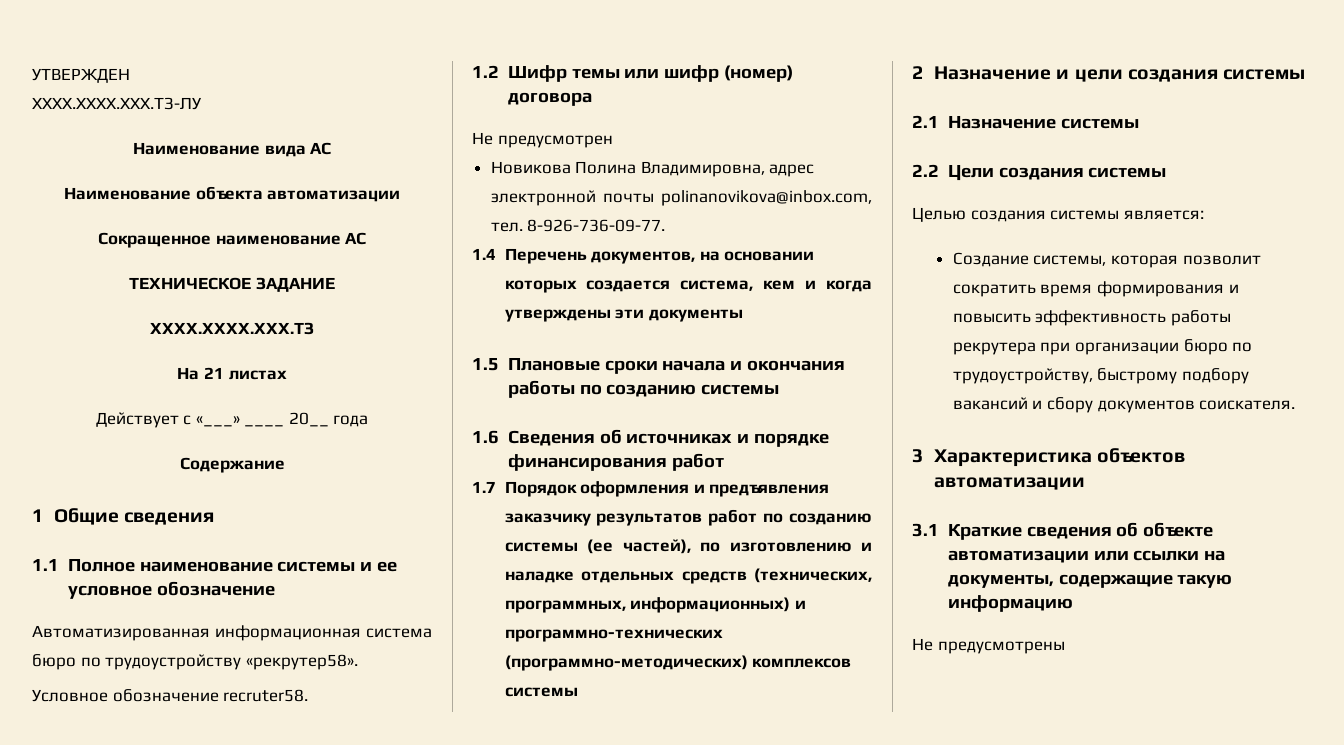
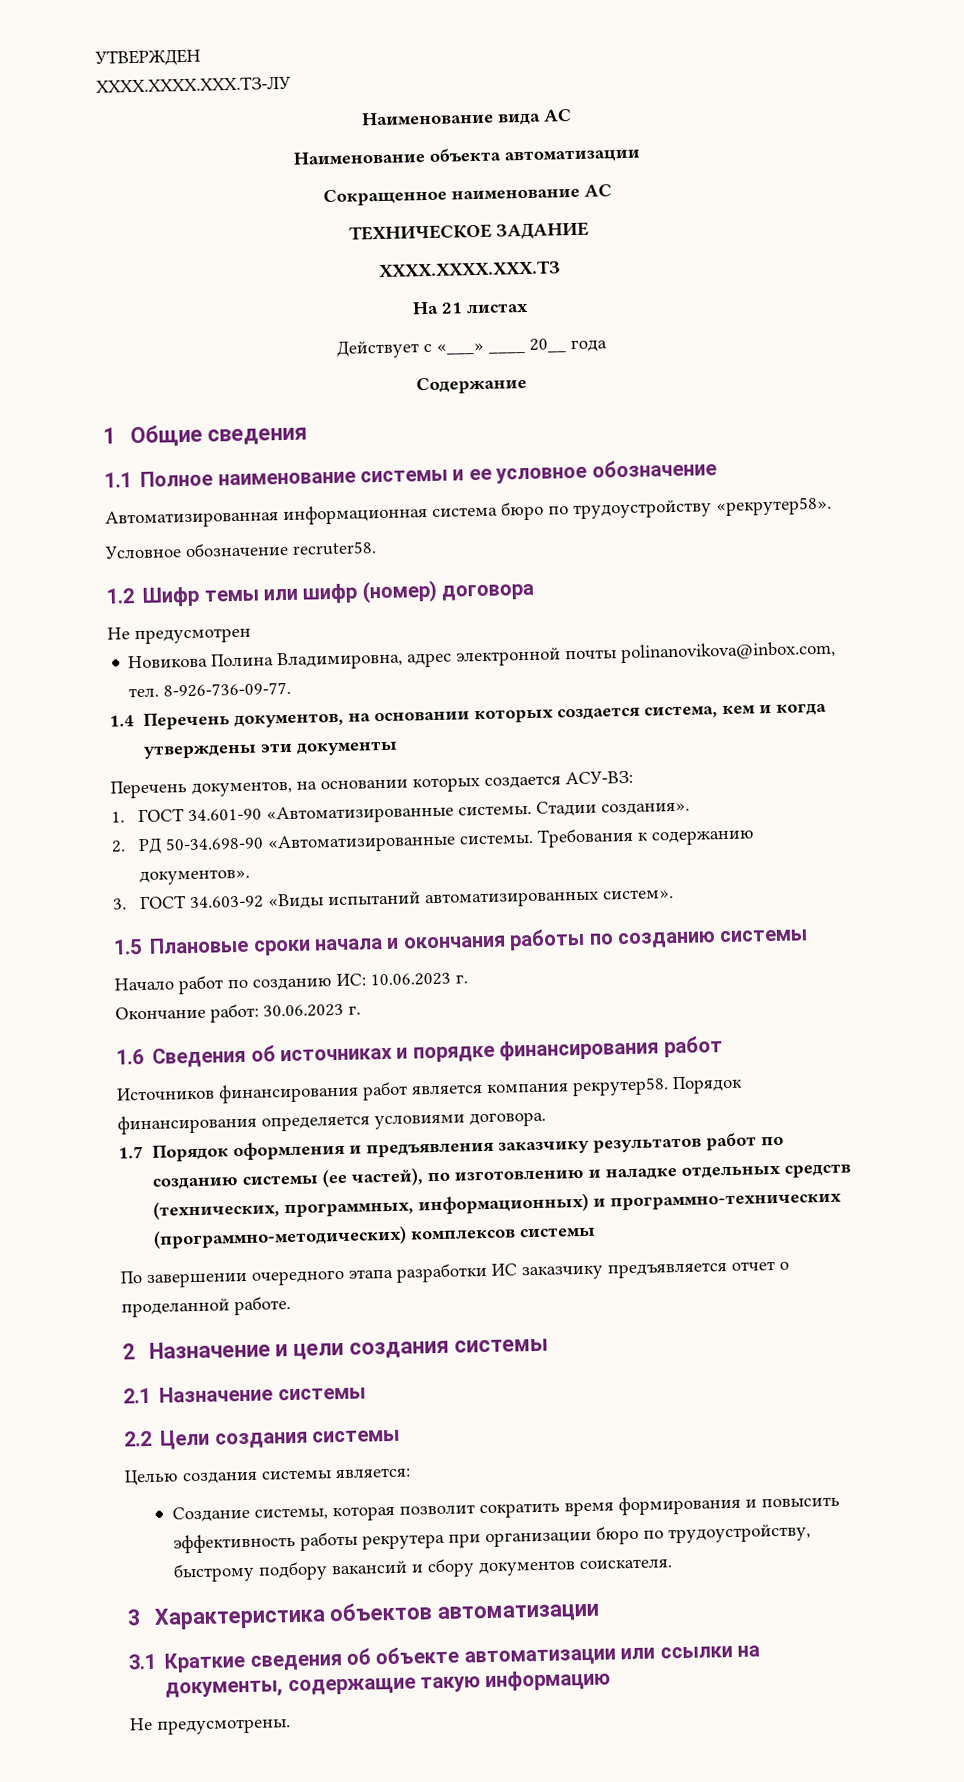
+ Перечень документов, на основании которых создается АСУ-ВЗ:
+ 1. ГОСТ 34.601-90 «Автоматизированные системы. Стадии создания».
+ 2. РД 50-34.698-90 «Автоматизированные системы. Требования к содержанию документов».
+ 3. ГОСТ 34.603-92 «Виды испытаний автоматизированных систем».
+ Начало работ по созданию ИС: 10.06.2023 г.
+ Окончание работ: 30.06.2023 г.
+ Источников финансирования работ является компания рекрутер58. Порядок финансирования определяется условиями договора.
+ По завершении очередного этапа разработки ИС заказчику предъявляется отчет о проделанной работе.
- Не предусмотрены
+ Не предусмотрены.

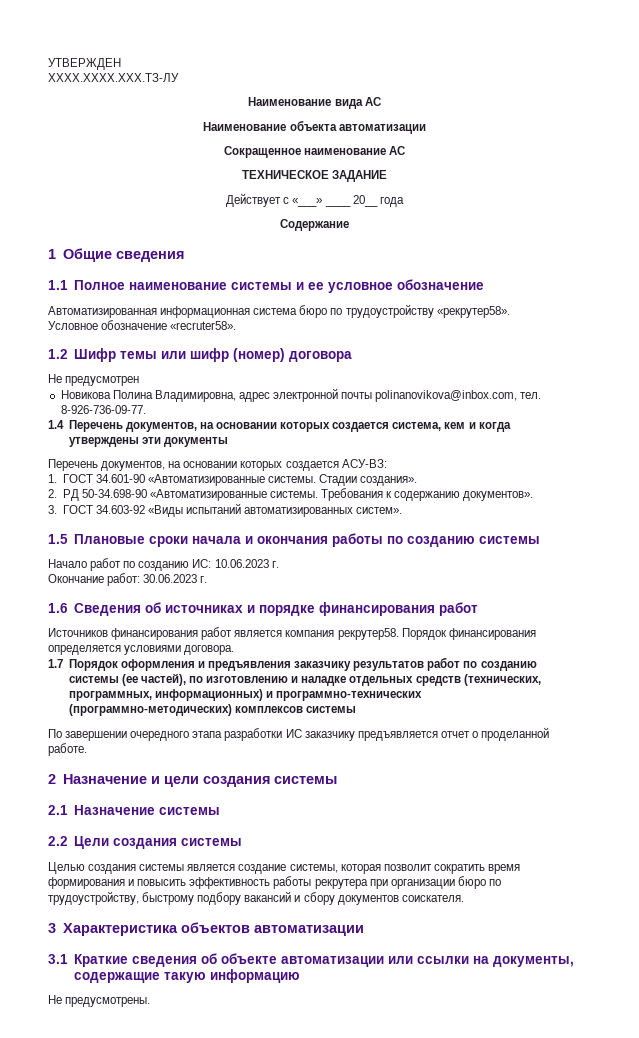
- ХХХХ.ХХХХ.ХХХ.ТЗ
- На 21 листах
- Условное обозначение recruter58.
+ Условное обозначение «recruter58».
- Целью создания системы является:
- Создание системы, которая позволит сократить время формирования и повысить эффективность работы рекрутера при организации бюро по трудоустройству, быстрому подбору вакансий и сбору документов соискателя.
+ Целью создания системы является создание системы, которая позволит сократить время формирования и повысить эффективность работы рекрутера при организации бюро по трудоустройству, быстрому подбору вакансий и сбору документов соискателя.

